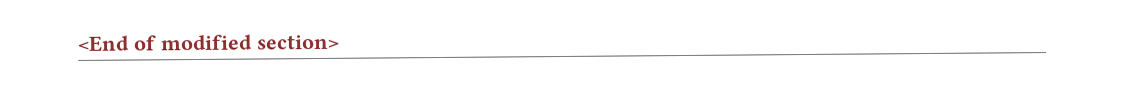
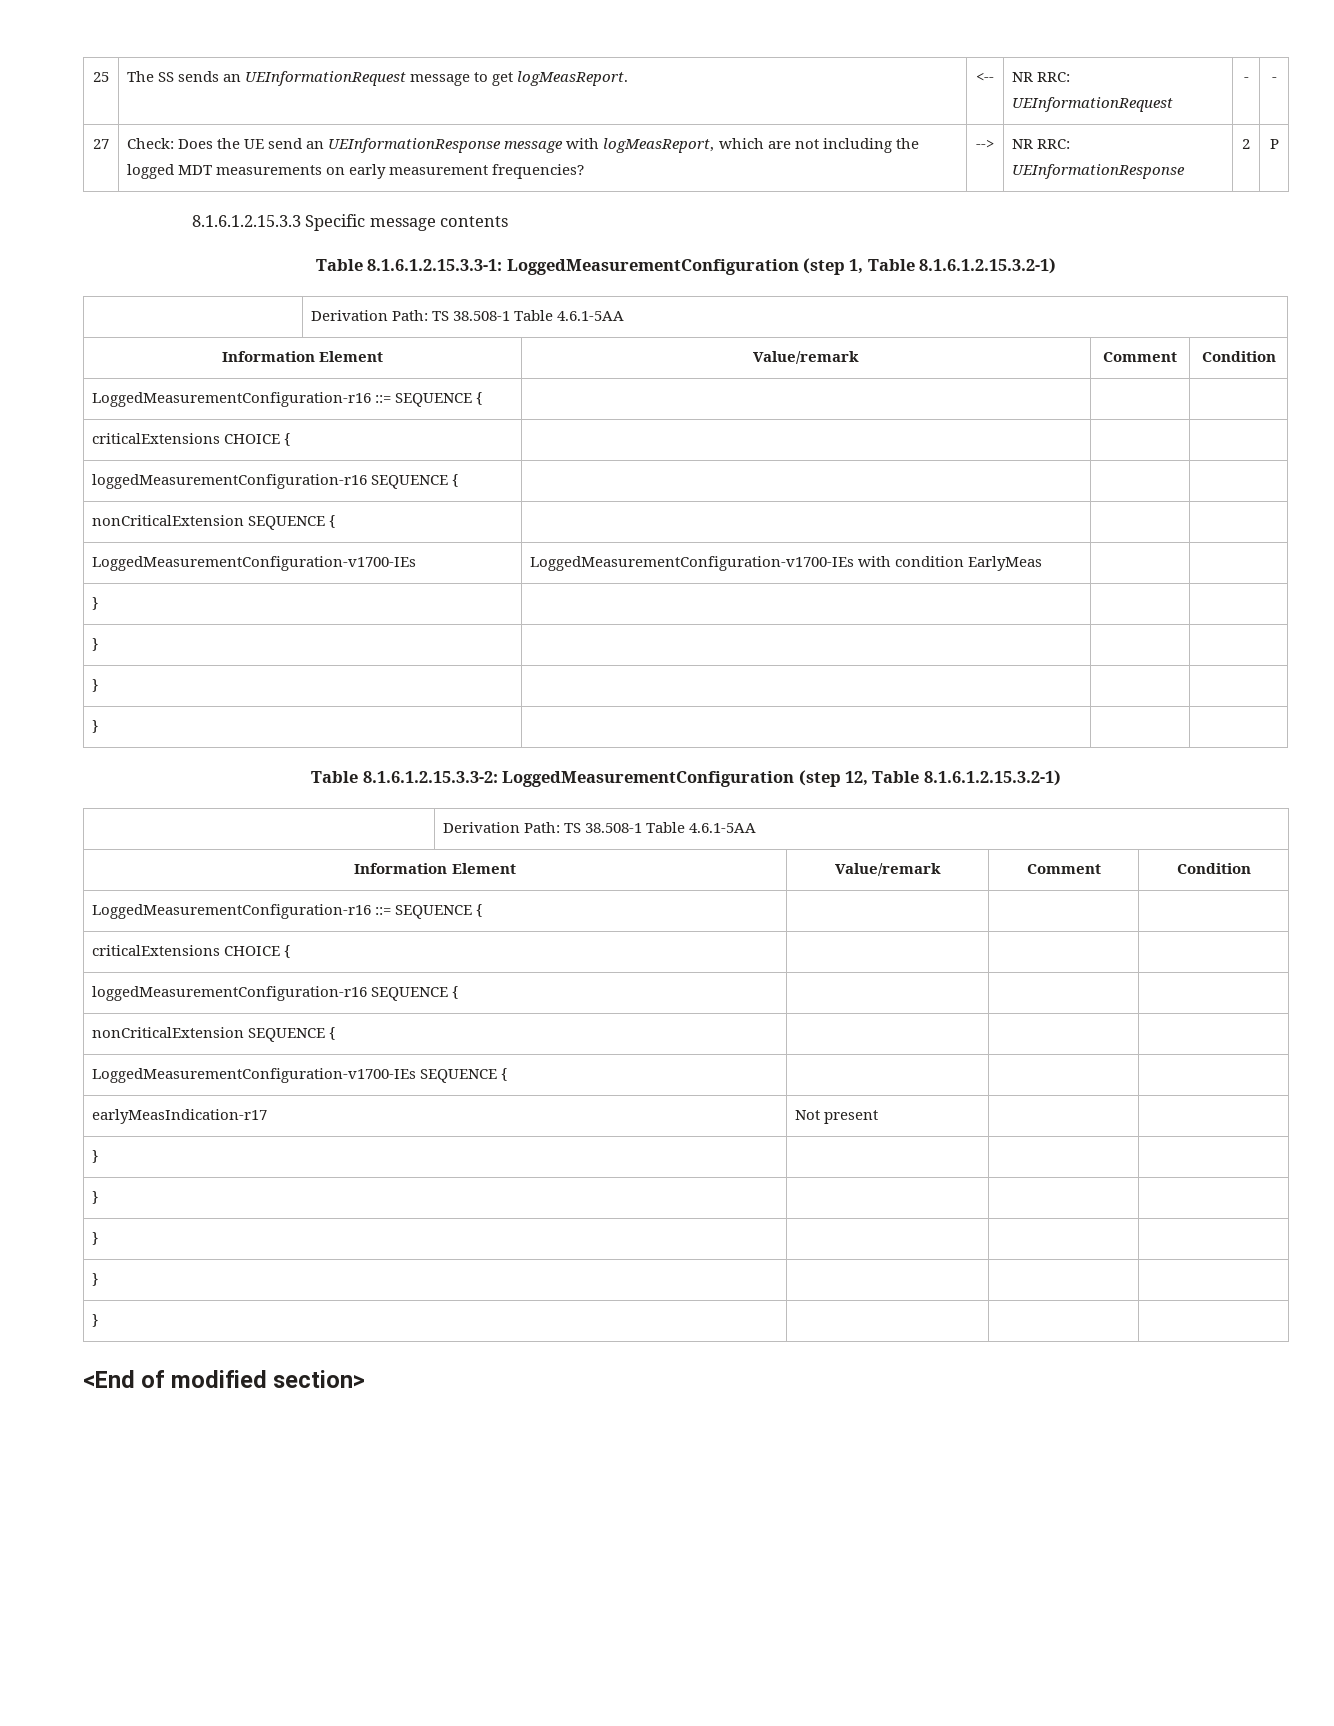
+ 25 | The SS sends an UEInformationRequest message to get logMeasReport. | <-- | NR RRC: UEInformationRequest | - | -
+ 27 | Check: Does the UE send an UEInformationResponse message with logMeasReport, which are not including the logged MDT measurements on early measurement frequencies? | --> | NR RRC: UEInformationResponse | 2 | P
+ 8.1.6.1.2.15.3.3 Specific message contents
+ Table 8.1.6.1.2.15.3.3-1: LoggedMeasurementConfiguration (step 1, Table 8.1.6.1.2.15.3.2-1)
+ | Derivation Path: TS 38.508-1 Table 4.6.1-5AA
+ Information Element | Value/remark | Comment | Condition
+ LoggedMeasurementConfiguration-r16 ::= SEQUENCE { | | |
+ criticalExtensions CHOICE { | | |
+ loggedMeasurementConfiguration-r16 SEQUENCE { | | |
+ nonCriticalExtension SEQUENCE { | | |
+ LoggedMeasurementConfiguration-v1700-IEs | LoggedMeasurementConfiguration-v1700-IEs with condition EarlyMeas | |
+ } | | |
+ } | | |
+ } | | |
+ } | | |
+ Table 8.1.6.1.2.15.3.3-2: LoggedMeasurementConfiguration (step 12, Table 8.1.6.1.2.15.3.2-1)
+ | Derivation Path: TS 38.508-1 Table 4.6.1-5AA
+ Information Element | Value/remark | Comment | Condition
+ LoggedMeasurementConfiguration-r16 ::= SEQUENCE { | | |
+ criticalExtensions CHOICE { | | |
+ loggedMeasurementConfiguration-r16 SEQUENCE { | | |
+ nonCriticalExtension SEQUENCE { | | |
+ LoggedMeasurementConfiguration-v1700-IEs SEQUENCE { | | |
+ earlyMeasIndication-r17 | Not present | |
+ } | | |
+ } | | |
+ } | | |
+ } | | |
+ } | | |

